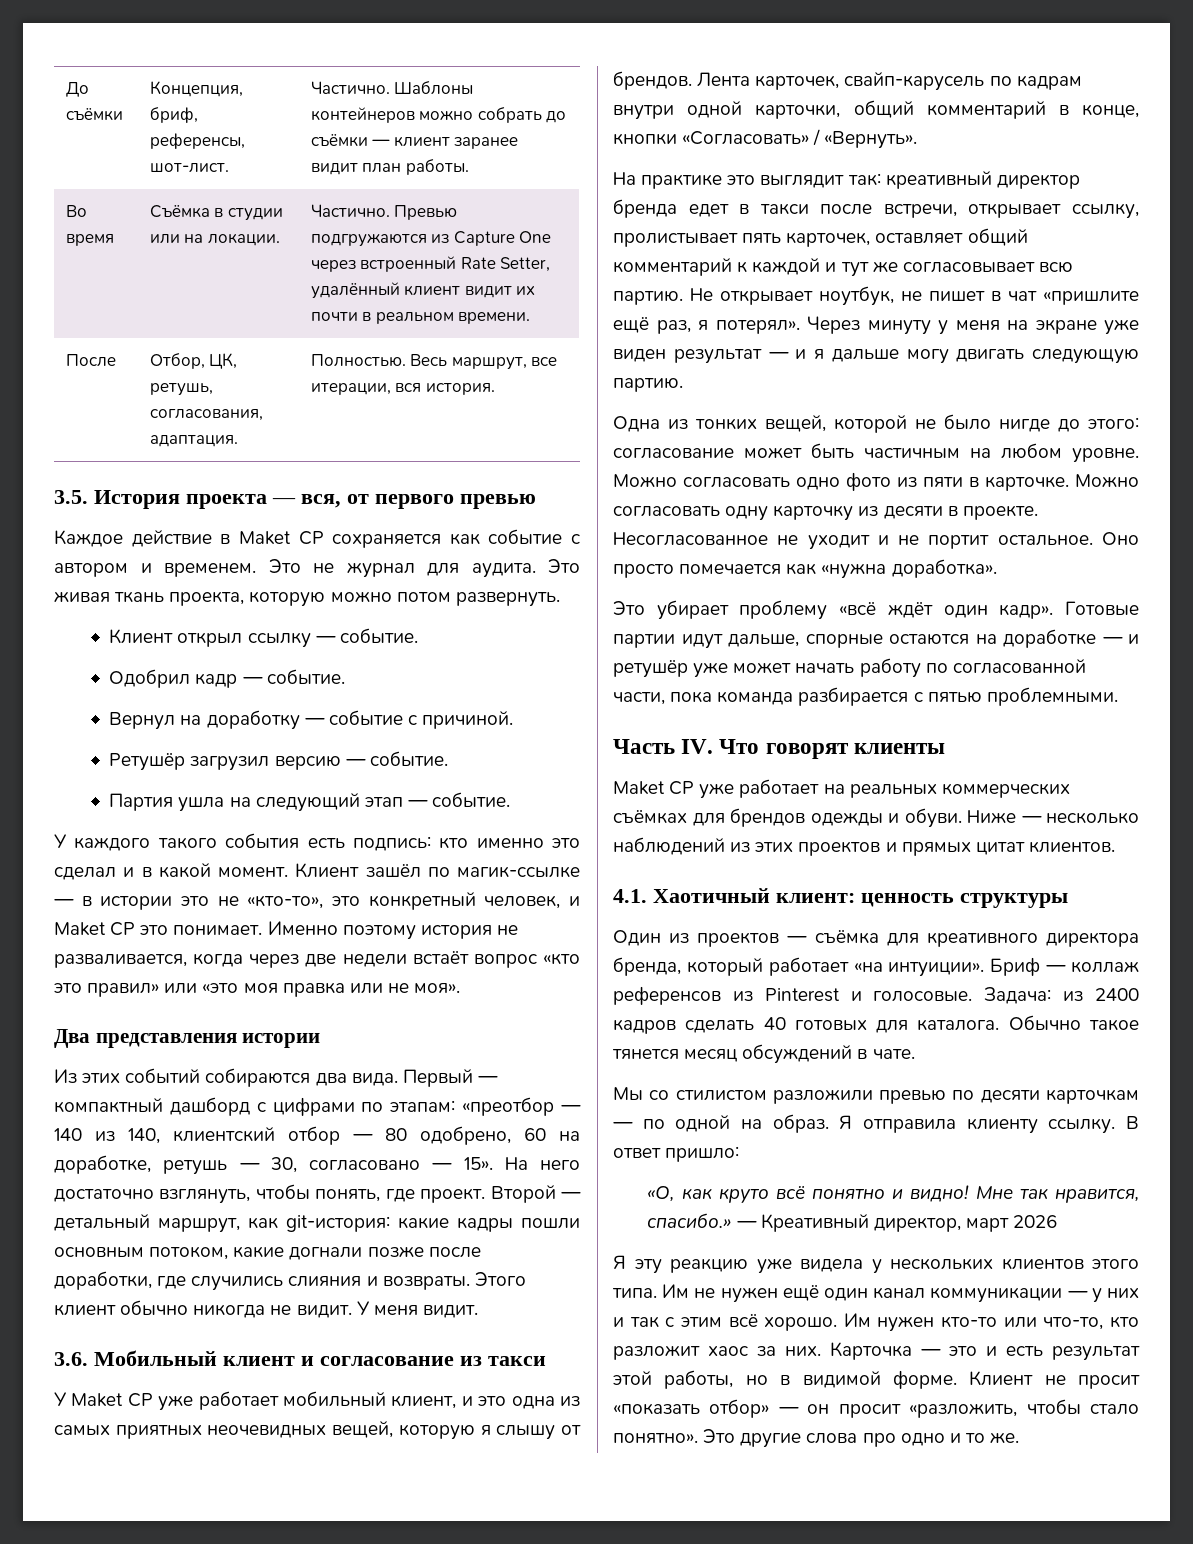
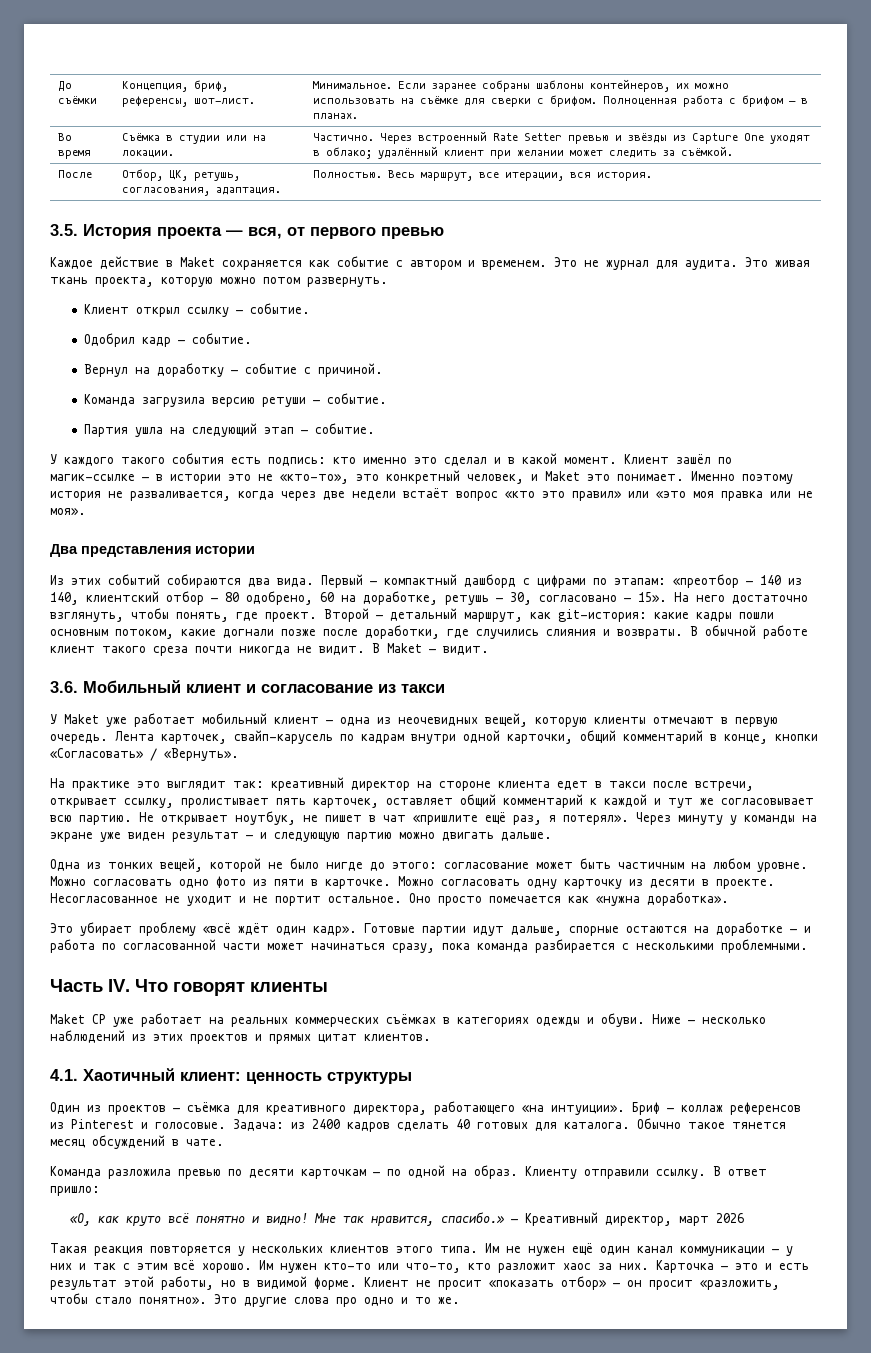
- До съёмки | Концепция, бриф, референсы, шот-лист. | Частично. Шаблоны контейнеров можно собрать до съёмки — клиент заранее видит план работы.
+ До съёмки | Концепция, бриф, референсы, шот-лист. | Минимальное. Если заранее собраны шаблоны контейнеров, их можно использовать на съёмке для сверки с брифом. Полноценная работа с брифом — в планах.
- Во время | Съёмка в студии или на локации. | Частично. Превью подгружаются из Capture One через встроенный Rate Setter, удалённый клиент видит их почти в реальном времени.
+ Во время | Съёмка в студии или на локации. | Частично. Через встроенный Rate Setter превью и звёзды из Capture One уходят в облако; удалённый клиент при желании может следить за съёмкой.
- Каждое действие в Maket CP сохраняется как событие с автором и временем.
+ Каждое действие в Maket сохраняется как событие с автором и временем.
- Ретушёр загрузил версию — событие.
+ Команда загрузила версию ретуши — событие.
- Клиент зашёл по магик-ссылке — в истории это не «кто-то», это конкретный человек, и Maket CP это понимает.
+ Клиент зашёл по магик-ссылке — в истории это не «кто-то», это конкретный человек, и Maket это понимает.
- Этого клиент обычно никогда не видит. У меня видит.
+ В обычной работе клиент такого среза почти никогда не видит. В Maket — видит.
- У Maket CP уже работает мобильный клиент, и это одна из самых приятных неочевидных вещей, которую я слышу от брендов.
+ У Maket уже работает мобильный клиент — одна из неочевидных вещей, которую клиенты отмечают в первую очередь.
- На практике это выглядит так: креативный директор бренда едет в такси после встречи, открывает ссылку, пролистывает пять карточек, оставляет общий комментарий к каждой и тут же согласовывает всю партию.
+ На практике это выглядит так: креативный директор на стороне клиента едет в такси после встречи, открывает ссылку, пролистывает пять карточек, оставляет общий комментарий к каждой и тут же согласовывает всю партию.
- Через минуту у меня на экране уже виден результат — и я дальше могу двигать следующую партию.
+ Через минуту у команды на экране уже виден результат — и следующую партию можно двигать дальше.
- Готовые партии идут дальше, спорные остаются на доработке — и ретушёр уже может начать работу по согласованной части, пока команда разбирается с пятью проблемными.
+ Готовые партии идут дальше, спорные остаются на доработке — и работа по согласованной части может начинаться сразу, пока команда разбирается с несколькими проблемными.
- Maket CP уже работает на реальных коммерческих съёмках для брендов одежды и обуви.
+ Maket CP уже работает на реальных коммерческих съёмках в категориях одежды и обуви.
- Один из проектов — съёмка для креативного директора бренда, который работает «на интуиции».
+ Один из проектов — съёмка для креативного директора, работающего «на интуиции».
- Мы со стилистом разложили превью по десяти карточкам — по одной на образ.
+ Команда разложила превью по десяти карточкам — по одной на образ.
- Я отправила клиенту ссылку.
+ Клиенту отправили ссылку.
- Я эту реакцию уже видела у нескольких клиентов этого типа.
+ Такая реакция повторяется у нескольких клиентов этого типа.

